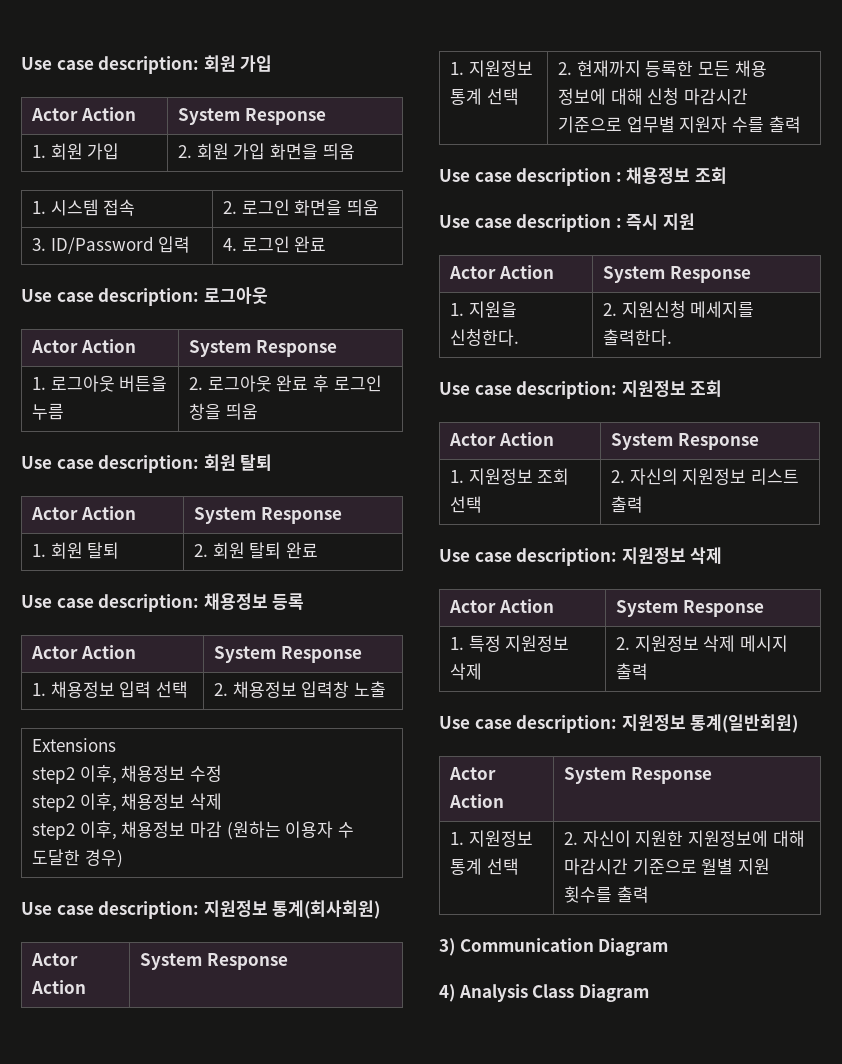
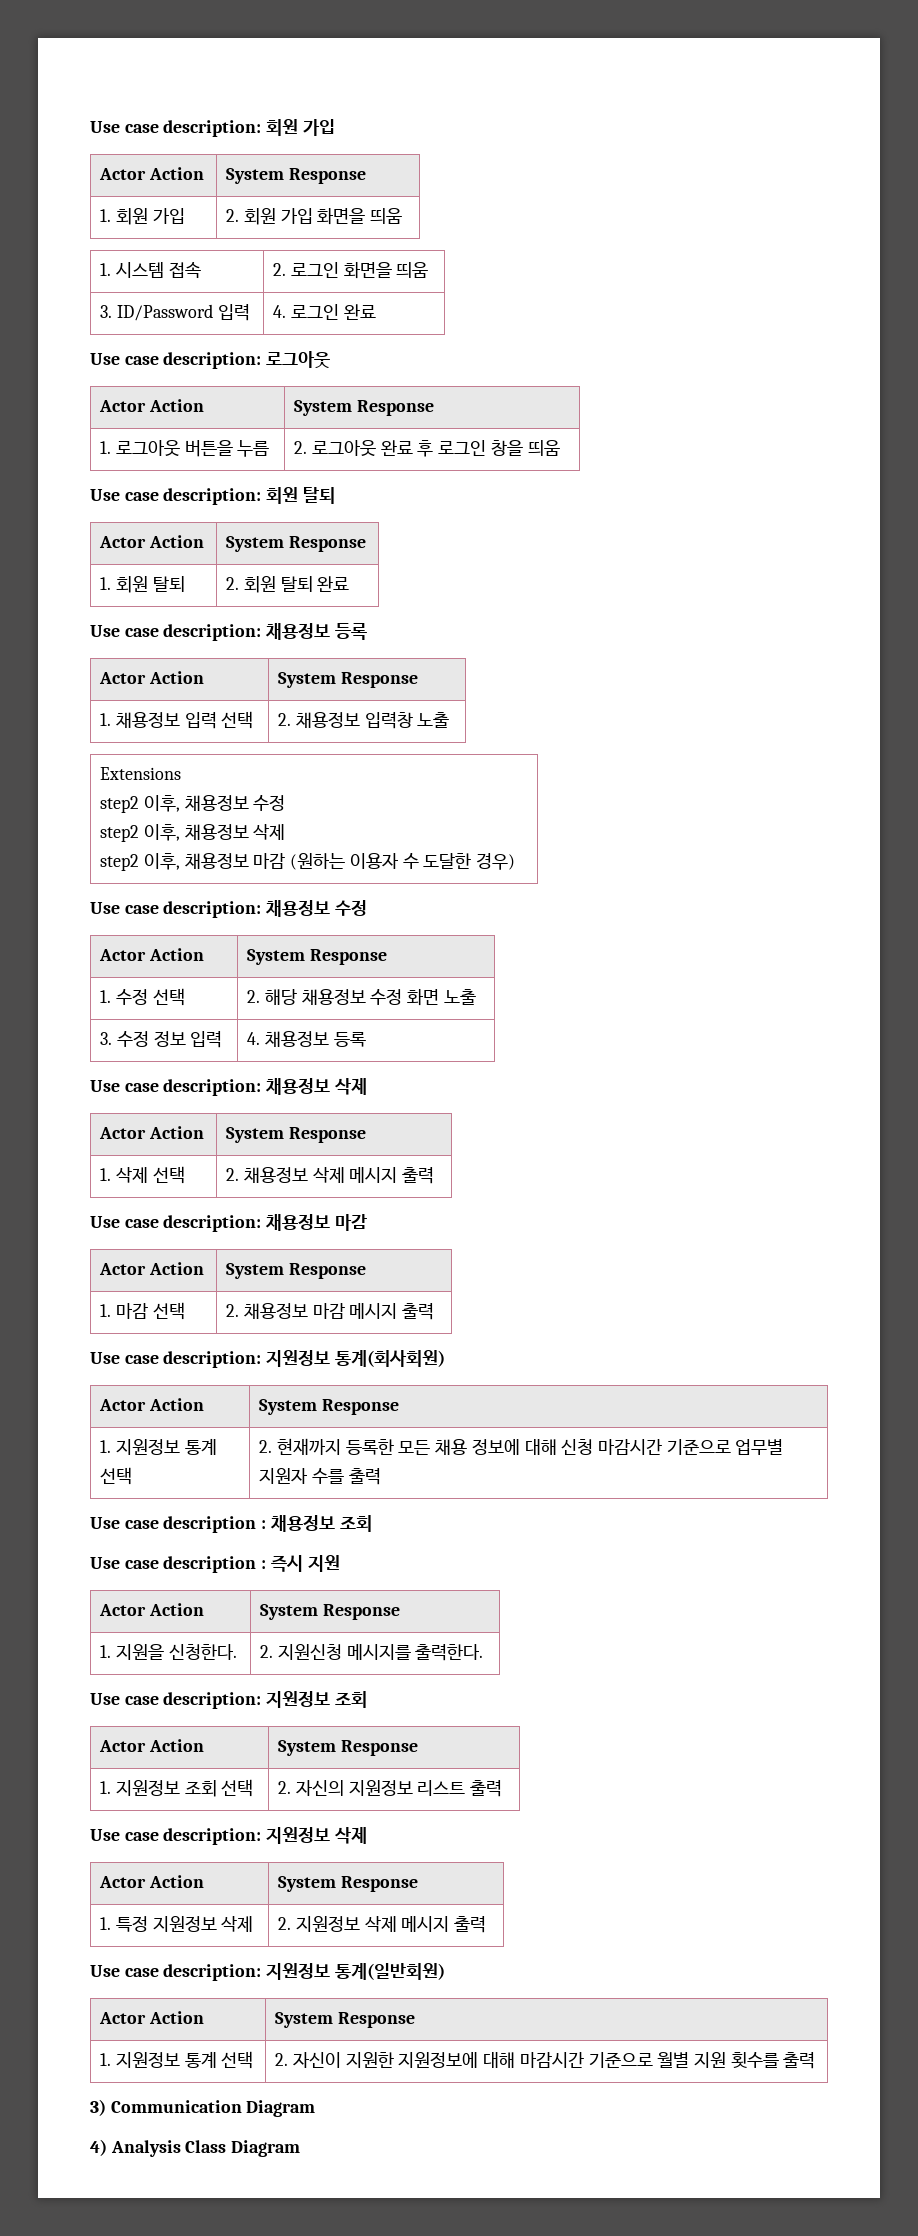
+ Use case description: 채용정보 수정
+ Actor Action | System Response
+ 1. 수정 선택 | 2. 해당 채용정보 수정 화면 노출
+ 3. 수정 정보 입력 | 4. 채용정보 등록
+ Use case description: 채용정보 삭제
+ Actor Action | System Response
+ 1. 삭제 선택 | 2. 채용정보 삭제 메시지 출력
+ Use case description: 채용정보 마감
+ Actor Action | System Response
+ 1. 마감 선택 | 2. 채용정보 마감 메시지 출력
- 1. 지원을 신청한다. | 2. 지원신청 메세지를 출력한다.
+ 1. 지원을 신청한다. | 2. 지원신청 메시지를 출력한다.

